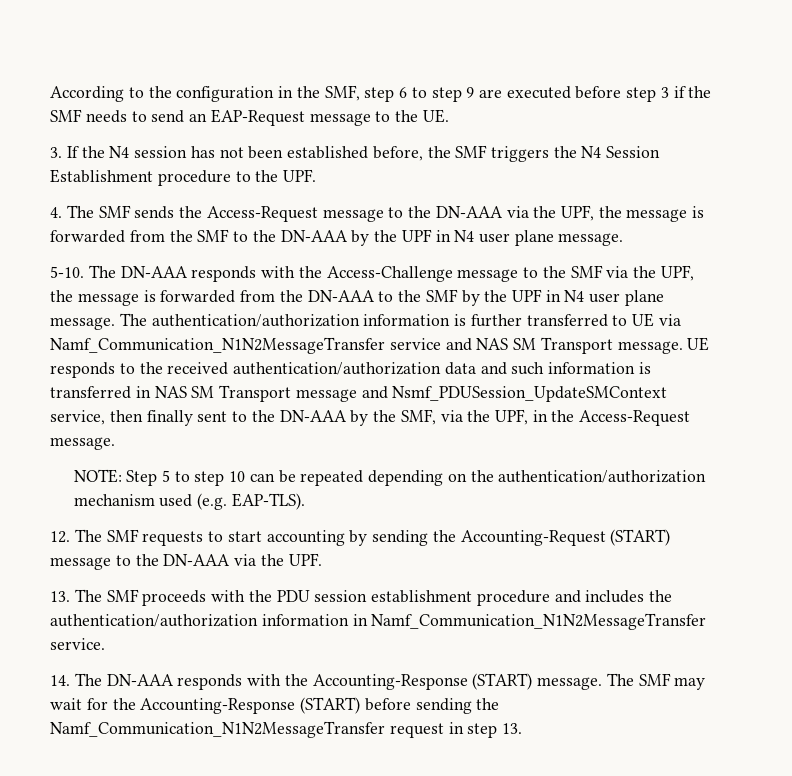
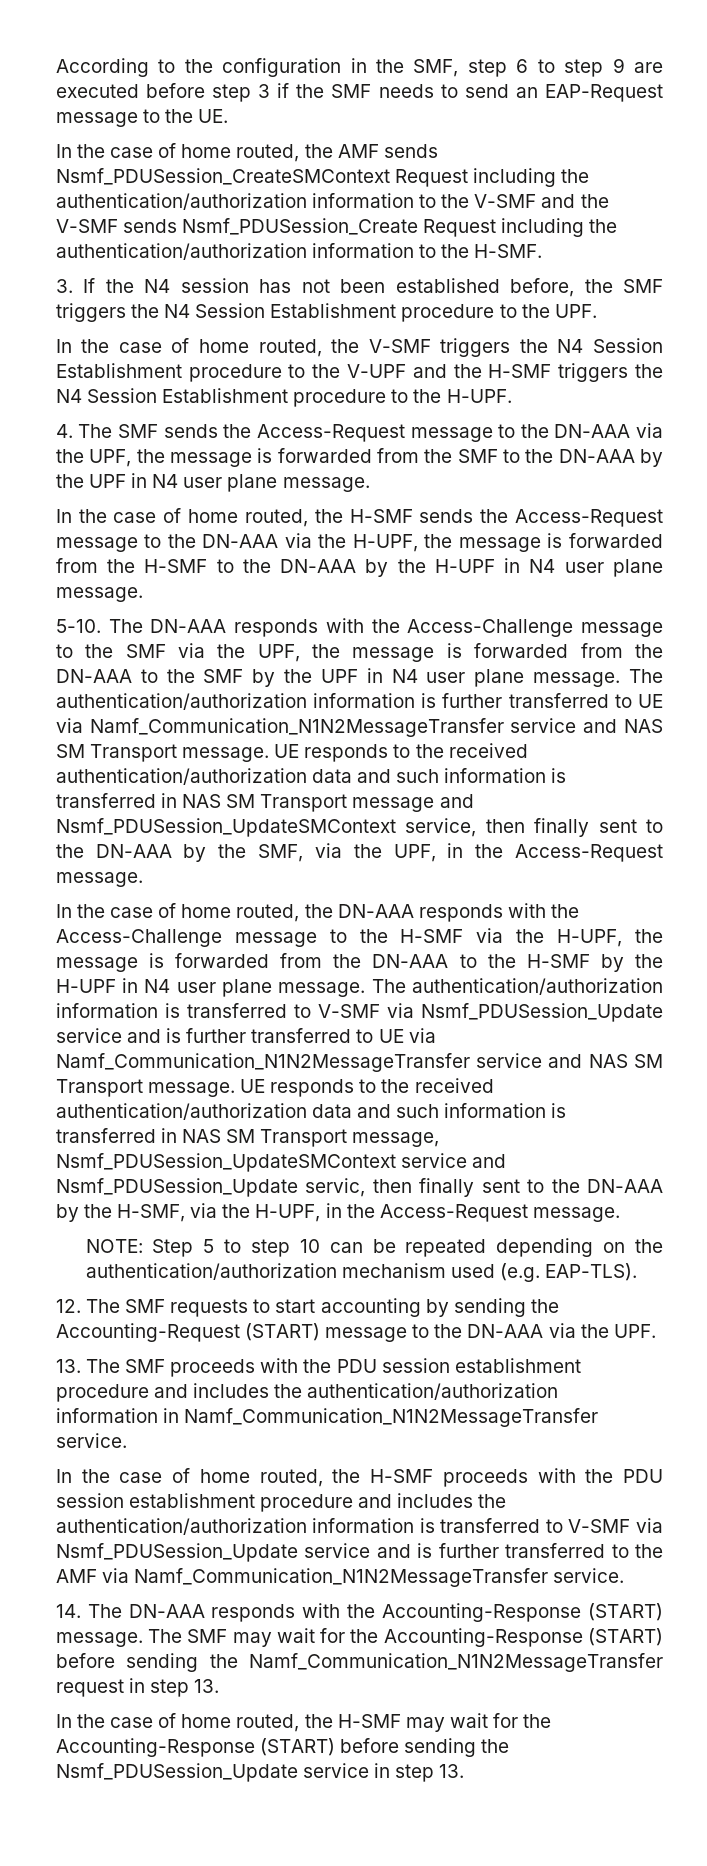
+ In the case of home routed, the AMF sends Nsmf_PDUSession_CreateSMContext Request including the authentication/authorization information to the V-SMF and the V-SMF sends Nsmf_PDUSession_Create Request including the authentication/authorization information to the H-SMF.
+ In the case of home routed, the V-SMF triggers the N4 Session Establishment procedure to the V-UPF and the H-SMF triggers the N4 Session Establishment procedure to the H-UPF.
+ In the case of home routed, the H-SMF sends the Access-Request message to the DN-AAA via the H-UPF, the message is forwarded from the H-SMF to the DN-AAA by the H-UPF in N4 user plane message.
+ In the case of home routed, the DN-AAA responds with the Access-Challenge message to the H-SMF via the H-UPF, the message is forwarded from the DN-AAA to the H-SMF by the H-UPF in N4 user plane message. The authentication/authorization information is transferred to V-SMF via Nsmf_PDUSession_Update service and is further transferred to UE via Namf_Communication_N1N2MessageTransfer service and NAS SM Transport message. UE responds to the received authentication/authorization data and such information is transferred in NAS SM Transport message, Nsmf_PDUSession_UpdateSMContext service and Nsmf_PDUSession_Update servic, then finally sent to the DN-AAA by the H-SMF, via the H-UPF, in the Access-Request message.
+ In the case of home routed, the H-SMF proceeds with the PDU session establishment procedure and includes the authentication/authorization information is transferred to V-SMF via Nsmf_PDUSession_Update service and is further transferred to the AMF via Namf_Communication_N1N2MessageTransfer service.
+ In the case of home routed, the H-SMF may wait for the Accounting-Response (START) before sending the Nsmf_PDUSession_Update service in step 13.

